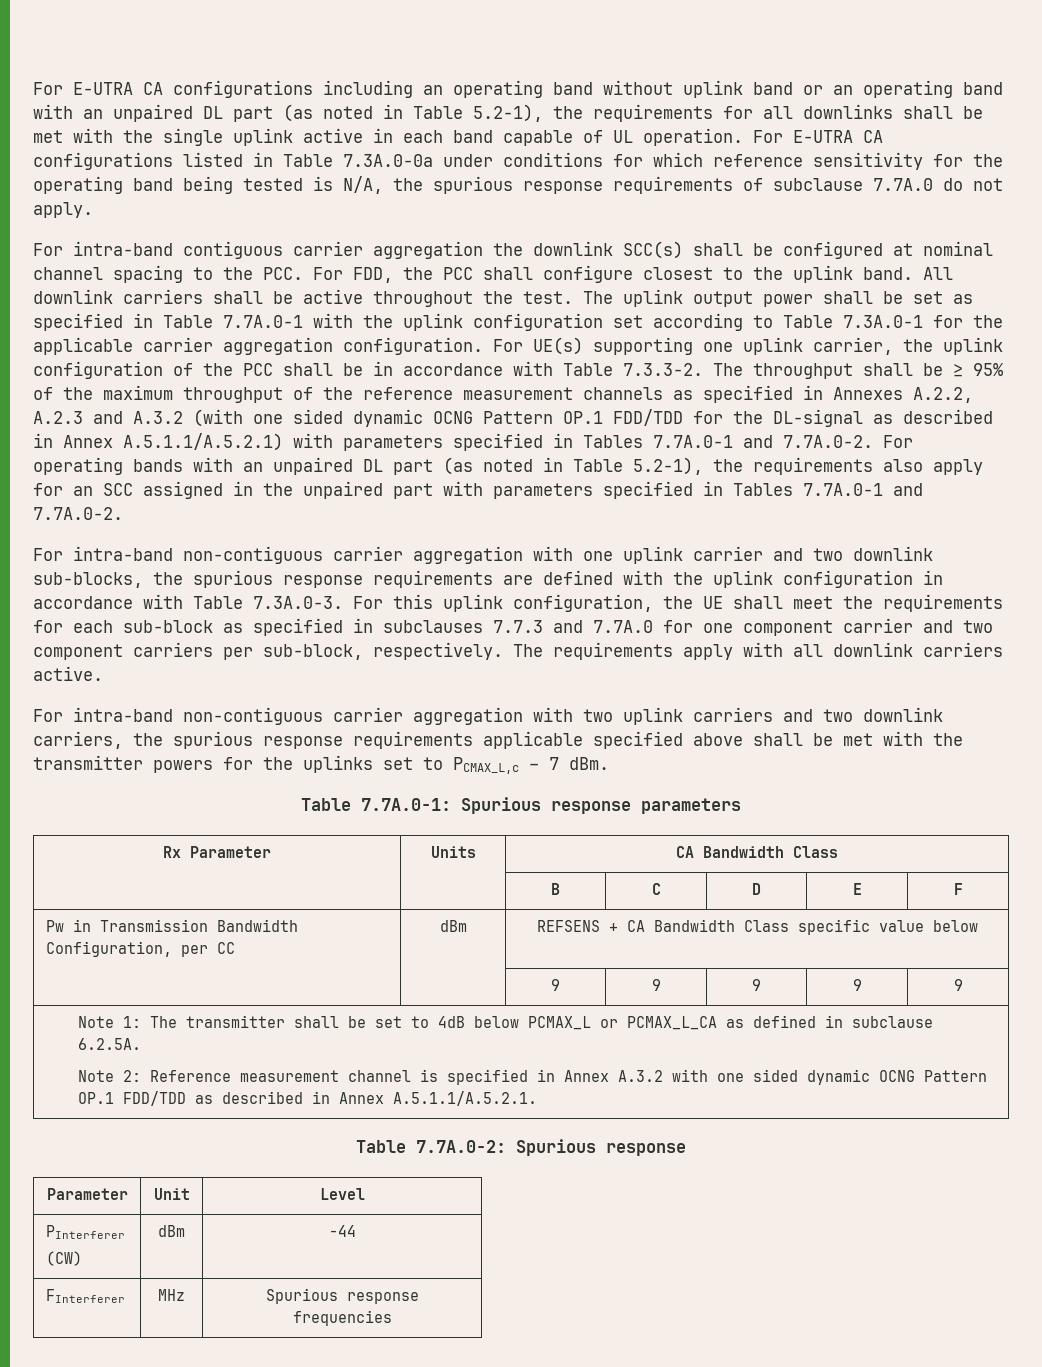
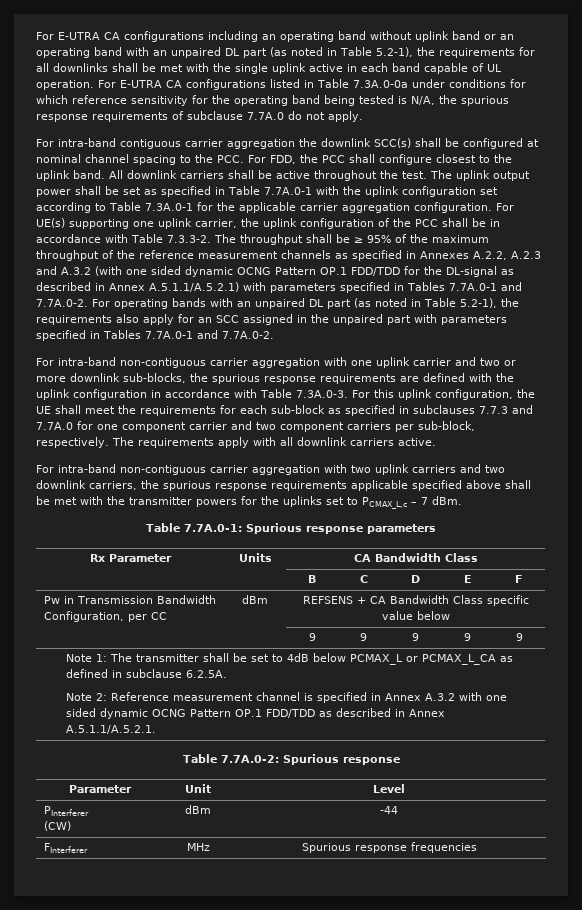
- For intra-band non-contiguous carrier aggregation with one uplink carrier and two downlink sub-blocks, the spurious response requirements are defined with the uplink configuration in accordance with Table 7.3A.0-3. For this uplink configuration, the UE shall meet the requirements for each sub-block as specified in subclauses 7.7.3 and 7.7A.0 for one component carrier and two component carriers per sub-block, respectively.
+ For intra-band non-contiguous carrier aggregation with one uplink carrier and two or more downlink sub-blocks, the spurious response requirements are defined with the uplink configuration in accordance with Table 7.3A.0-3. For this uplink configuration, the UE shall meet the requirements for each sub-block as specified in subclauses 7.7.3 and 7.7A.0 for one component carrier and two component carriers per sub-block, respectively.

